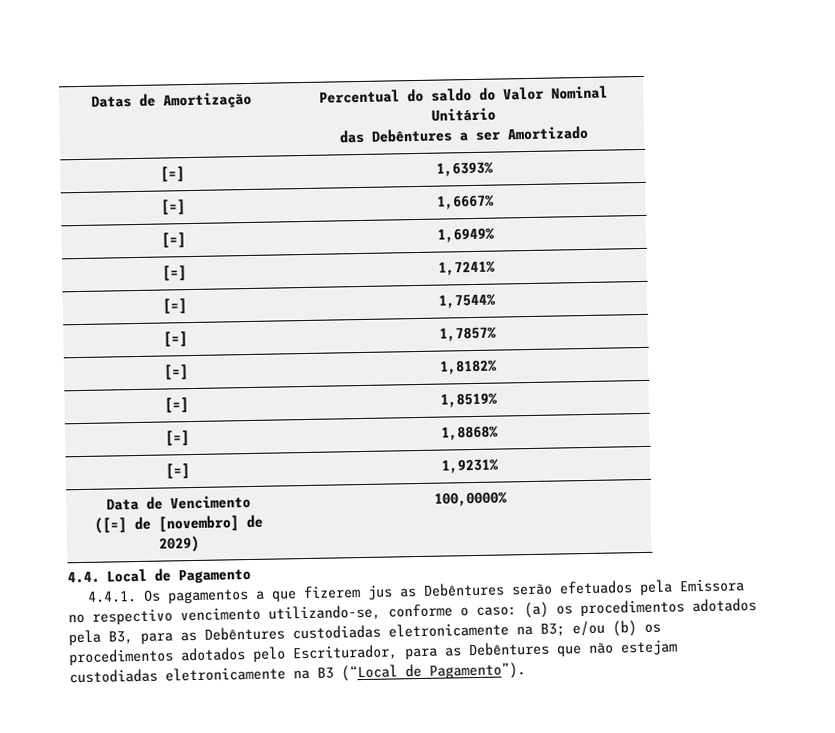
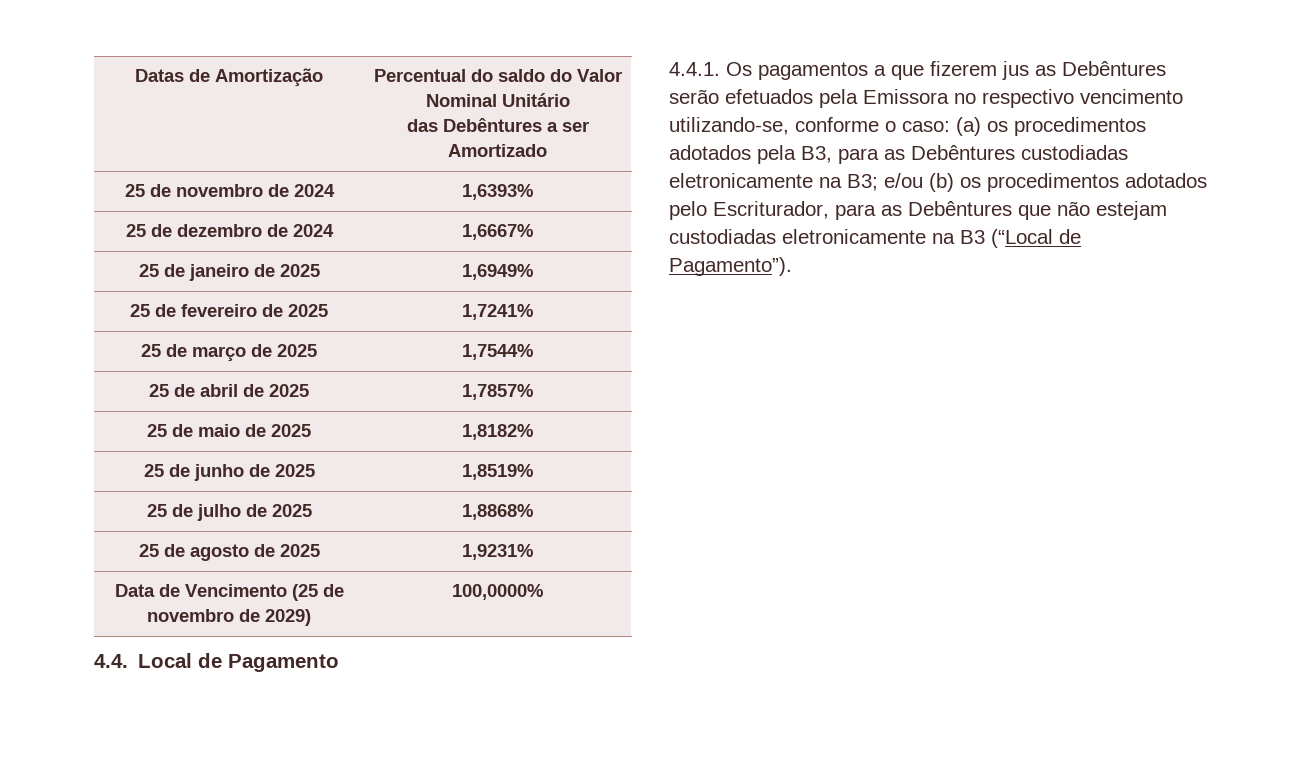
- [=] | 1,6393%
- [=] | 1,6667%
- [=] | 1,6949%
- [=] | 1,7241%
- [=] | 1,7544%
- [=] | 1,7857%
- [=] | 1,8182%
- [=] | 1,8519%
- [=] | 1,8868%
- [=] | 1,9231%
+ 25 de novembro de 2024 | 1,6393%
+ 25 de dezembro de 2024 | 1,6667%
+ 25 de janeiro de 2025 | 1,6949%
+ 25 de fevereiro de 2025 | 1,7241%
+ 25 de março de 2025 | 1,7544%
+ 25 de abril de 2025 | 1,7857%
+ 25 de maio de 2025 | 1,8182%
+ 25 de junho de 2025 | 1,8519%
+ 25 de julho de 2025 | 1,8868%
+ 25 de agosto de 2025 | 1,9231%
- Data de Vencimento
- ([=] de [novembro] de 2029) | 100,0000%
+ Data de Vencimento (25 de novembro de 2029) | 100,0000%

